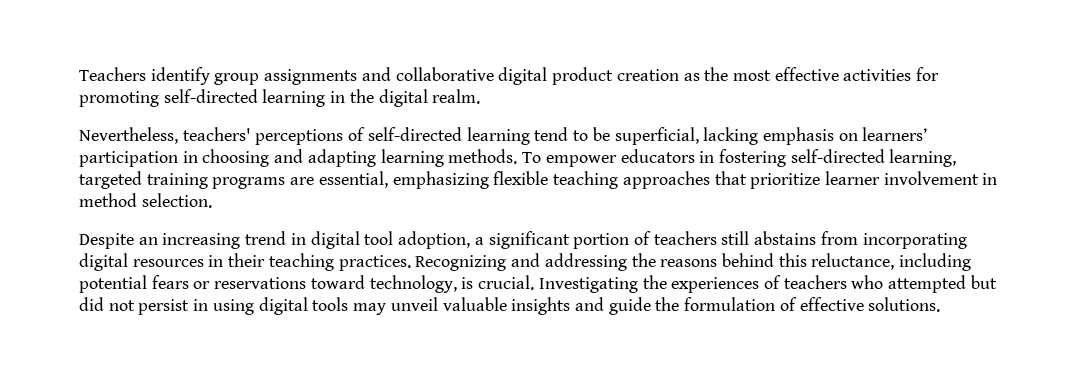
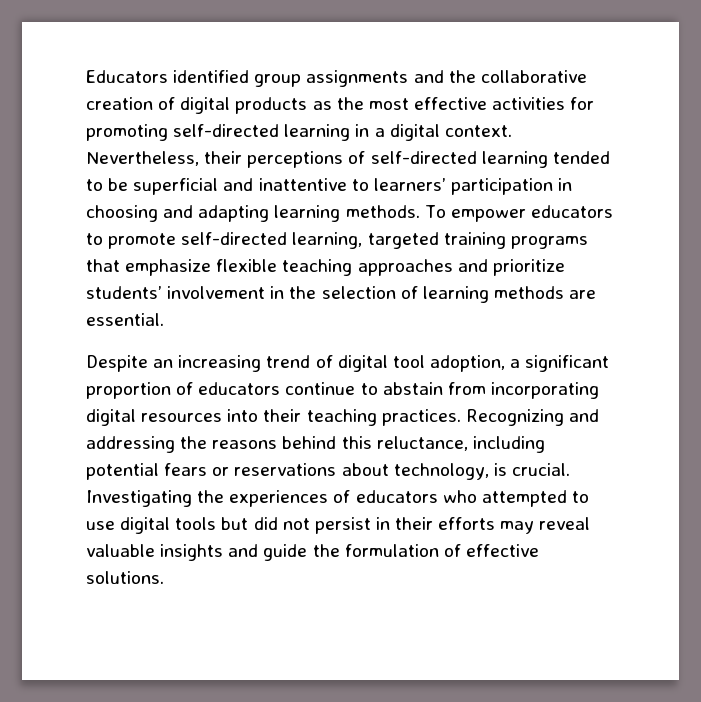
- Teachers identify group assignments and collaborative digital product creation as the most effective activities for promoting self-directed learning in the digital realm.
- Nevertheless, teachers' perceptions of self-directed learning tend to be superficial, lacking emphasis on learners’ participation in choosing and adapting learning methods.
+ Educators identified group assignments and the collaborative creation of digital products as the most effective activities for promoting self-directed learning in a digital context. Nevertheless, their perceptions of self-directed learning tended to be superficial and inattentive to learners’ participation in choosing and adapting learning methods.
- To empower educators in fostering self-directed learning, targeted training programs are essential, emphasizing flexible teaching approaches that prioritize learner involvement in method selection.
+ To empower educators to promote self-directed learning, targeted training programs that emphasize flexible teaching approaches and prioritize students’ involvement in the selection of learning methods are essential.
- Despite an increasing trend in digital tool adoption, a significant portion of teachers still abstains from incorporating digital resources in their teaching practices.
+ Despite an increasing trend of digital tool adoption, a significant proportion of educators continue to abstain from incorporating digital resources into their teaching practices.
- Recognizing and addressing the reasons behind this reluctance, including potential fears or reservations toward technology, is crucial.
+ Recognizing and addressing the reasons behind this reluctance, including potential fears or reservations about technology, is crucial.
- Investigating the experiences of teachers who attempted but did not persist in using digital tools may unveil valuable insights and guide the formulation of effective solutions.
+ Investigating the experiences of educators who attempted to use digital tools but did not persist in their efforts may reveal valuable insights and guide the formulation of effective solutions.

